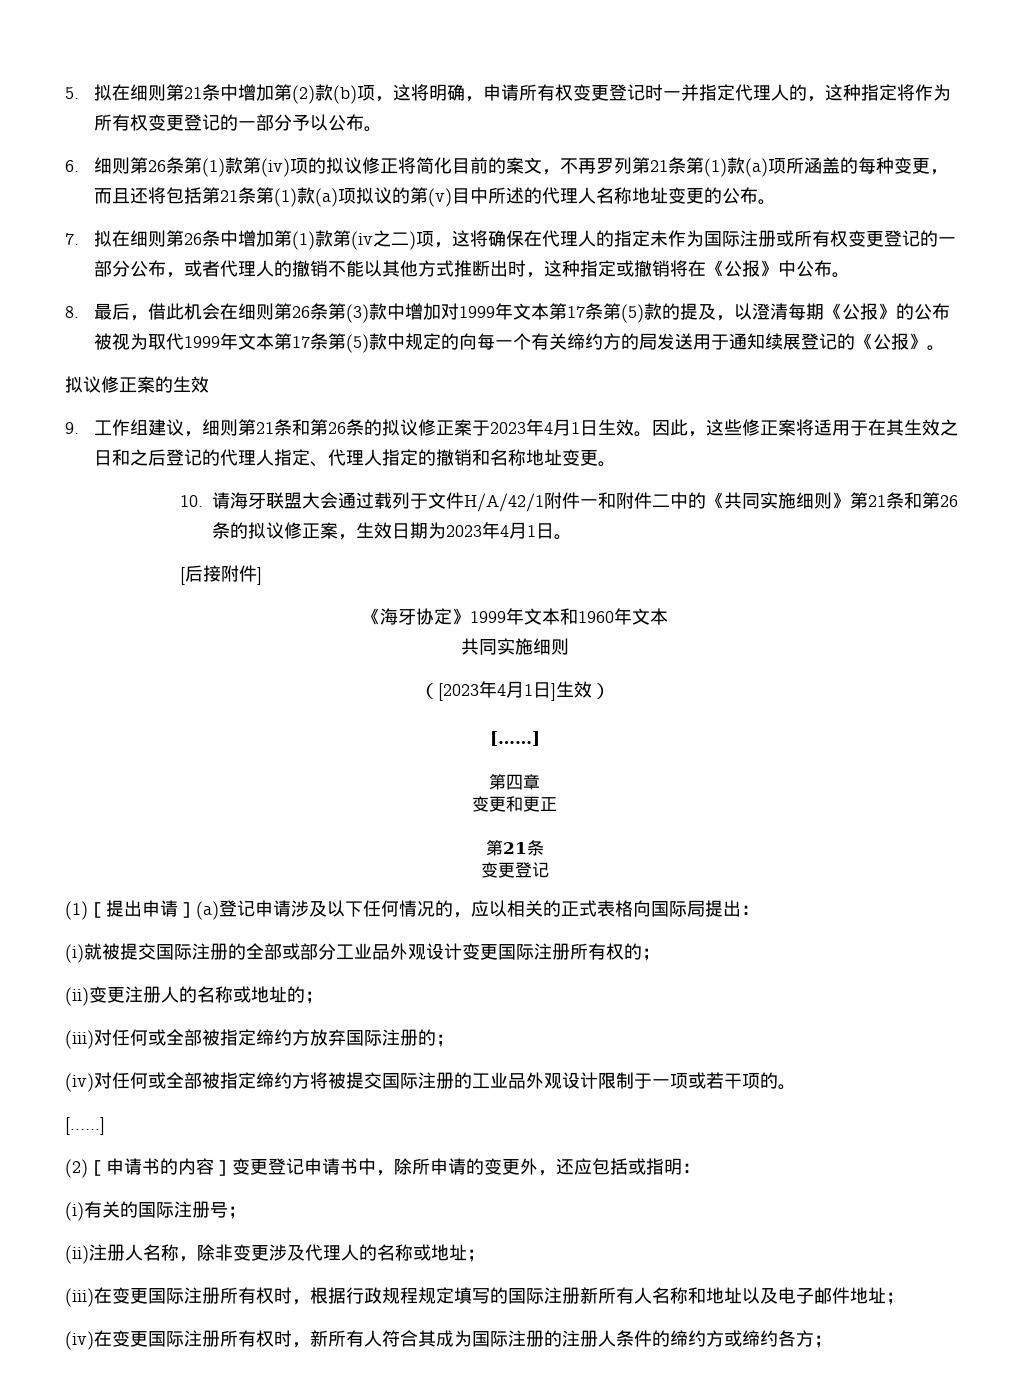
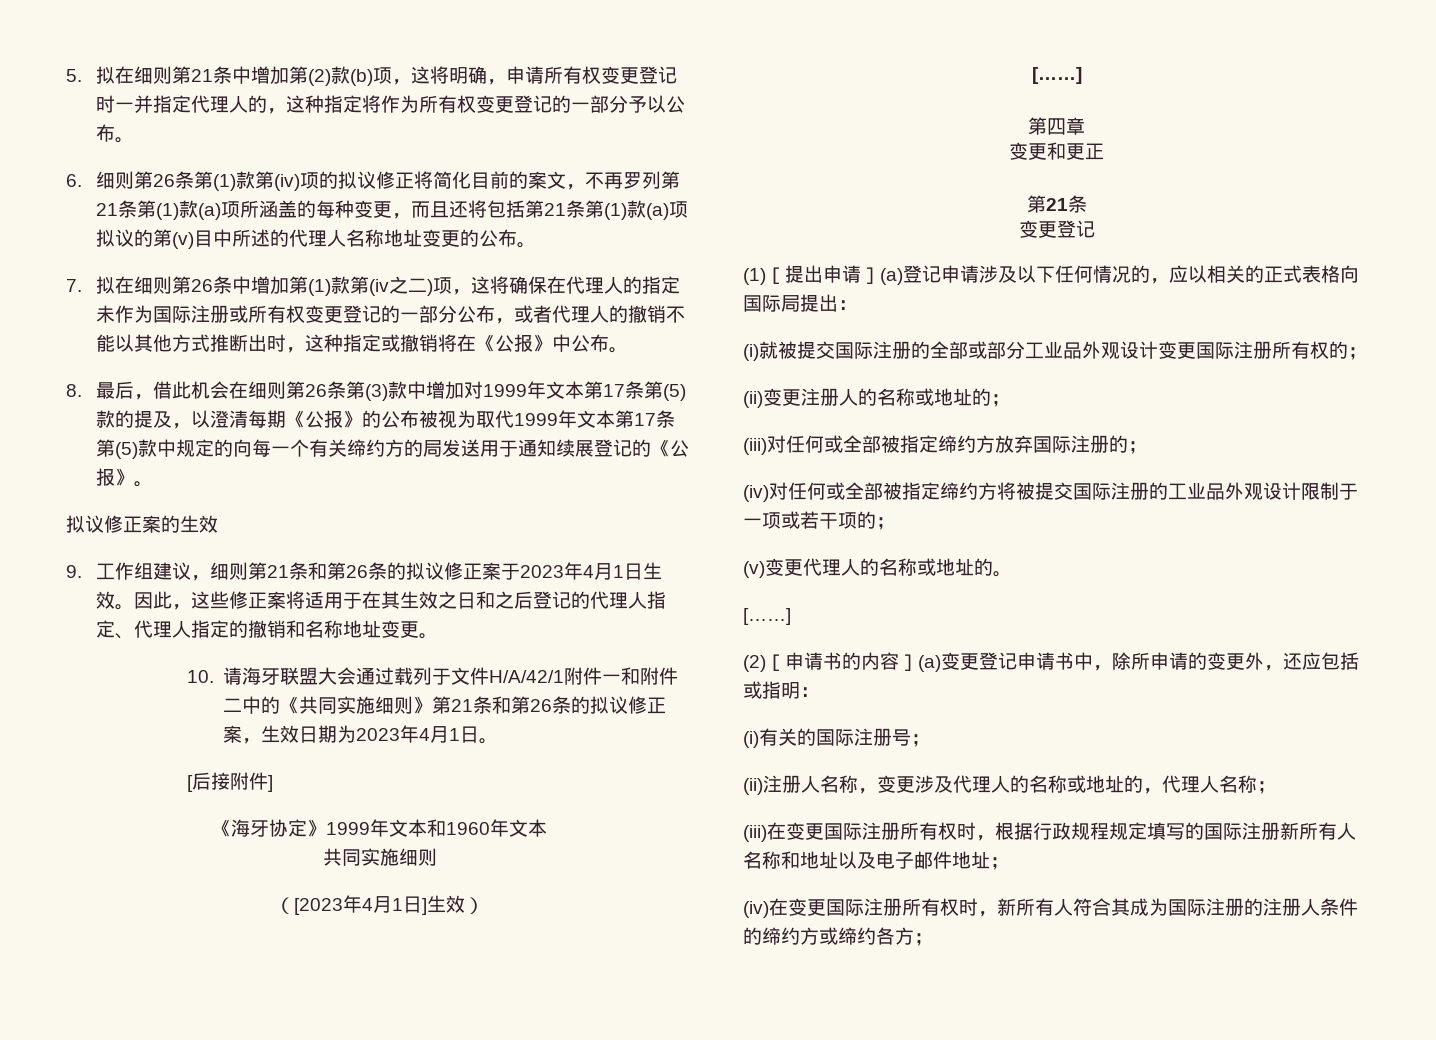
- (iv)对任何或全部被指定缔约方将被提交国际注册的工业品外观设计限制于一项或若干项的。
+ (iv)对任何或全部被指定缔约方将被提交国际注册的工业品外观设计限制于一项或若干项的；
+ (v)变更代理人的名称或地址的。
- (2)［申请书的内容］变更登记申请书中，除所申请的变更外，还应包括或指明：
+ (2)［申请书的内容］(a)变更登记申请书中，除所申请的变更外，还应包括或指明：
- (ii)注册人名称，除非变更涉及代理人的名称或地址；
+ (ii)注册人名称，变更涉及代理人的名称或地址的，代理人名称；

